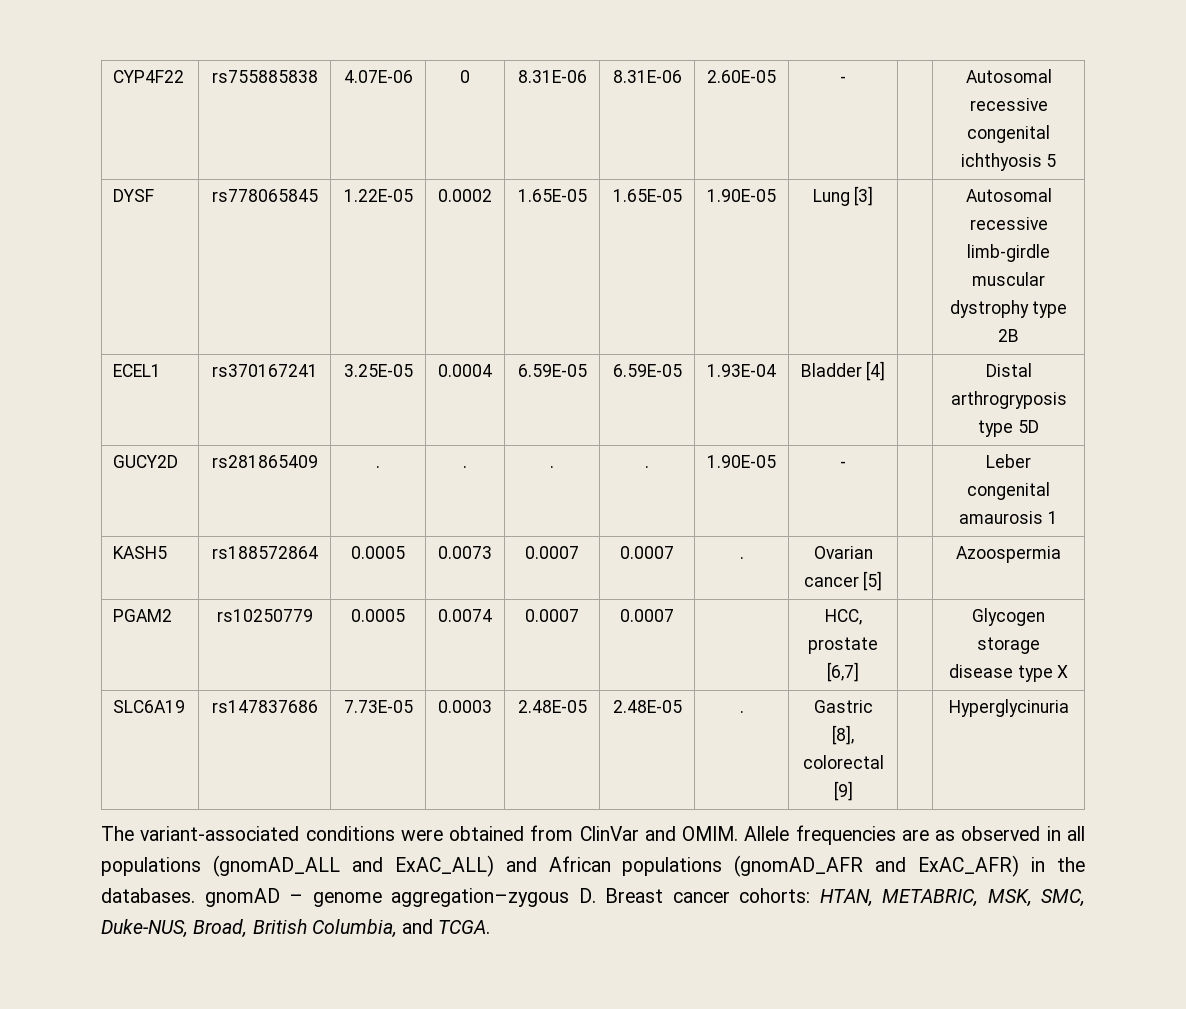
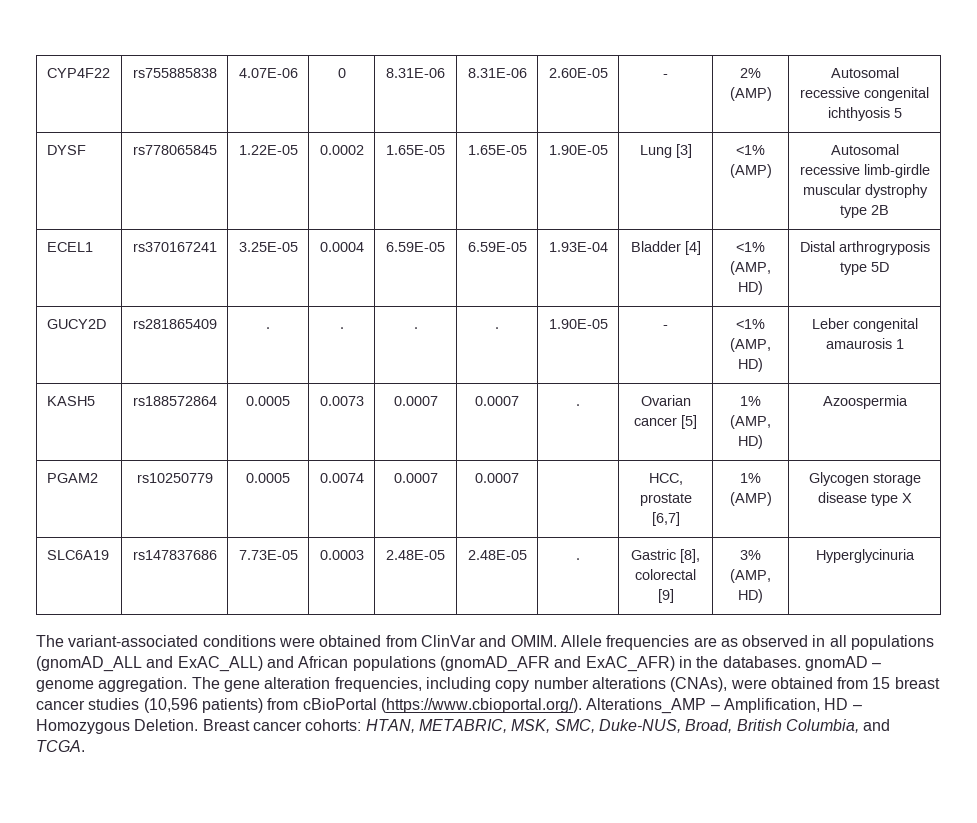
- CYP4F22 | rs755885838 | 4.07E-06 | 0 | 8.31E-06 | 8.31E-06 | 2.60E-05 | - | | Autosomal recessive congenital ichthyosis 5
+ CYP4F22 | rs755885838 | 4.07E-06 | 0 | 8.31E-06 | 8.31E-06 | 2.60E-05 | - | 2% (AMP) | Autosomal recessive congenital ichthyosis 5
- DYSF | rs778065845 | 1.22E-05 | 0.0002 | 1.65E-05 | 1.65E-05 | 1.90E-05 | Lung [3] | | Autosomal recessive limb-girdle muscular dystrophy type 2B
+ DYSF | rs778065845 | 1.22E-05 | 0.0002 | 1.65E-05 | 1.65E-05 | 1.90E-05 | Lung [3] | <1% (AMP) | Autosomal recessive limb-girdle muscular dystrophy type 2B
- ECEL1 | rs370167241 | 3.25E-05 | 0.0004 | 6.59E-05 | 6.59E-05 | 1.93E-04 | Bladder [4] | | Distal arthrogryposis type 5D
+ ECEL1 | rs370167241 | 3.25E-05 | 0.0004 | 6.59E-05 | 6.59E-05 | 1.93E-04 | Bladder [4] | <1% (AMP, HD) | Distal arthrogryposis type 5D
- GUCY2D | rs281865409 | . | . | . | . | 1.90E-05 | - | | Leber congenital amaurosis 1
+ GUCY2D | rs281865409 | . | . | . | . | 1.90E-05 | - | <1% (AMP, HD) | Leber congenital amaurosis 1
- KASH5 | rs188572864 | 0.0005 | 0.0073 | 0.0007 | 0.0007 | . | Ovarian cancer [5] | | Azoospermia
+ KASH5 | rs188572864 | 0.0005 | 0.0073 | 0.0007 | 0.0007 | . | Ovarian cancer [5] | 1% (AMP, HD) | Azoospermia
- PGAM2 | rs10250779 | 0.0005 | 0.0074 | 0.0007 | 0.0007 | | HCC, prostate [6,7] | | Glycogen storage disease type X
+ PGAM2 | rs10250779 | 0.0005 | 0.0074 | 0.0007 | 0.0007 | | HCC, prostate [6,7] | 1% (AMP) | Glycogen storage disease type X
- SLC6A19 | rs147837686 | 7.73E-05 | 0.0003 | 2.48E-05 | 2.48E-05 | . | Gastric [8], colorectal [9] | | Hyperglycinuria
+ SLC6A19 | rs147837686 | 7.73E-05 | 0.0003 | 2.48E-05 | 2.48E-05 | . | Gastric [8], colorectal [9] | 3% (AMP, HD) | Hyperglycinuria
- Allele frequencies are as observed in all populations (gnomAD_ALL and ExAC_ALL) and African populations (gnomAD_AFR and ExAC_AFR) in the databases. gnomAD – genome aggregation–zygous D. Breast cancer cohorts: HTAN, METABRIC, MSK, SMC, Duke-NUS, Broad, British Columbia, and TCGA.
+ Allele frequencies are as observed in all populations (gnomAD_ALL and ExAC_ALL) and African populations (gnomAD_AFR and ExAC_AFR) in the databases. gnomAD – genome aggregation. The gene alteration frequencies, including copy number alterations (CNAs), were obtained from 15 breast cancer studies (10,596 patients) from cBioPortal (https://www.cbioportal.org/). Alterations_AMP – Amplification, HD – Homozygous Deletion. Breast cancer cohorts: HTAN, METABRIC, MSK, SMC, Duke-NUS, Broad, British Columbia, and TCGA.

